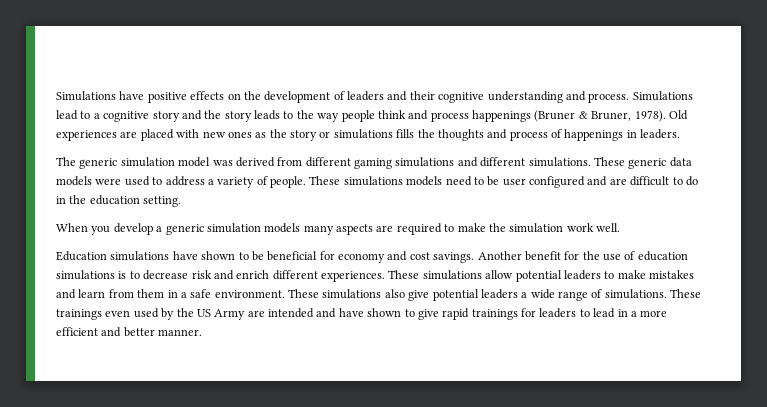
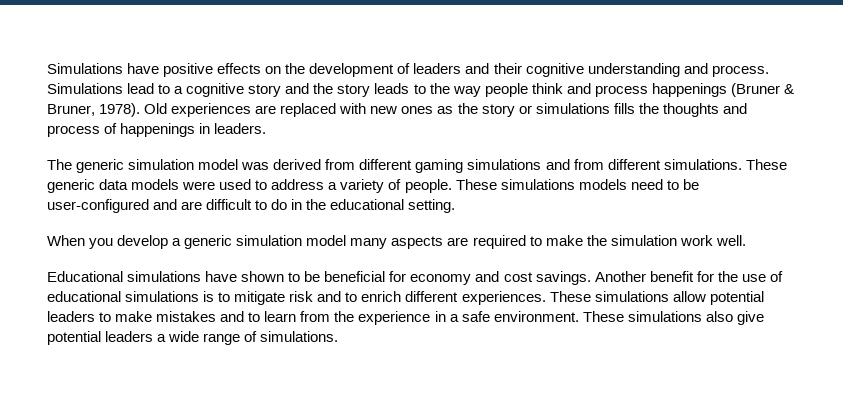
- Old experiences are placed with new ones as the story or simulations fills the thoughts and process of happenings in leaders.
+ Old experiences are replaced with new ones as the story or simulations fills the thoughts and process of happenings in leaders.
- The generic simulation model was derived from different gaming simulations and different simulations.
+ The generic simulation model was derived from different gaming simulations and from different simulations.
- These simulations models need to be user configured and are difficult to do in the education setting.
+ These simulations models need to be user-configured and are difficult to do in the educational setting.
- When you develop a generic simulation models many aspects are required to make the simulation work well.
+ When you develop a generic simulation model many aspects are required to make the simulation work well.
- Education simulations have shown to be beneficial for economy and cost savings.
+ Educational simulations have shown to be beneficial for economy and cost savings.
- Another benefit for the use of education simulations is to decrease risk and enrich different experiences.
+ Another benefit for the use of educational simulations is to mitigate risk and to enrich different experiences.
- These simulations allow potential leaders to make mistakes and learn from them in a safe environment.
+ These simulations allow potential leaders to make mistakes and to learn from the experience in a safe environment.
- These trainings even used by the US Army are intended and have shown to give rapid trainings for leaders to lead in a more efficient and better manner.

